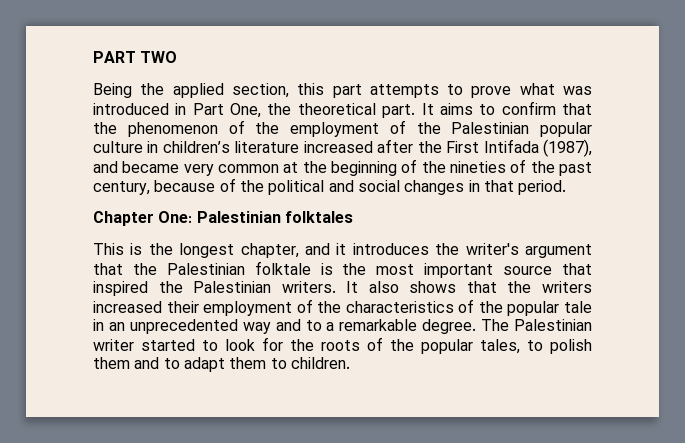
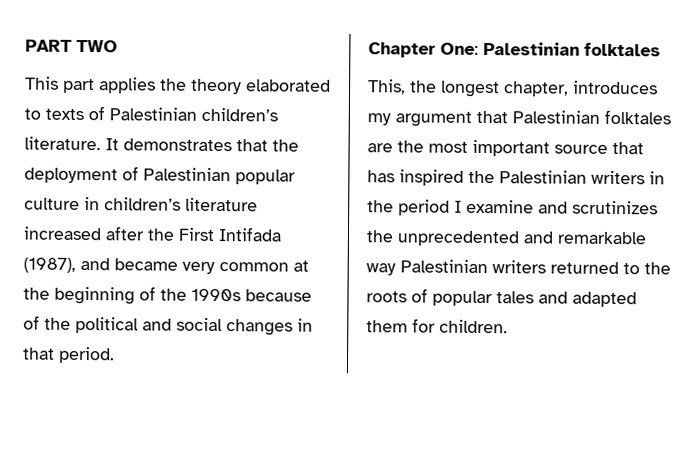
- Being the applied section, this part attempts to prove what was introduced in Part One, the theoretical part. It aims to confirm that the phenomenon of the employment of the Palestinian popular culture in children’s literature increased after the First Intifada (1987), and became very common at the beginning of the nineties of the past century, because of the political and social changes in that period.
+ This part applies the theory elaborated to texts of Palestinian children’s literature. It demonstrates that the deployment of Palestinian popular culture in children’s literature increased after the First Intifada (1987), and became very common at the beginning of the 1990s because of the political and social changes in that period.
- This is the longest chapter, and it introduces the writer's argument that the Palestinian folktale is the most important source that inspired the Palestinian writers. It also shows that the writers increased their employment of the characteristics of the popular tale in an unprecedented way and to a remarkable degree. The Palestinian writer started to look for the roots of the popular tales, to polish them and to adapt them to children.
+ This, the longest chapter, introduces my argument that Palestinian folktales are the most important source that has inspired the Palestinian writers in the period I examine and scrutinizes the unprecedented and remarkable way Palestinian writers returned to the roots of popular tales and adapted them for children.

